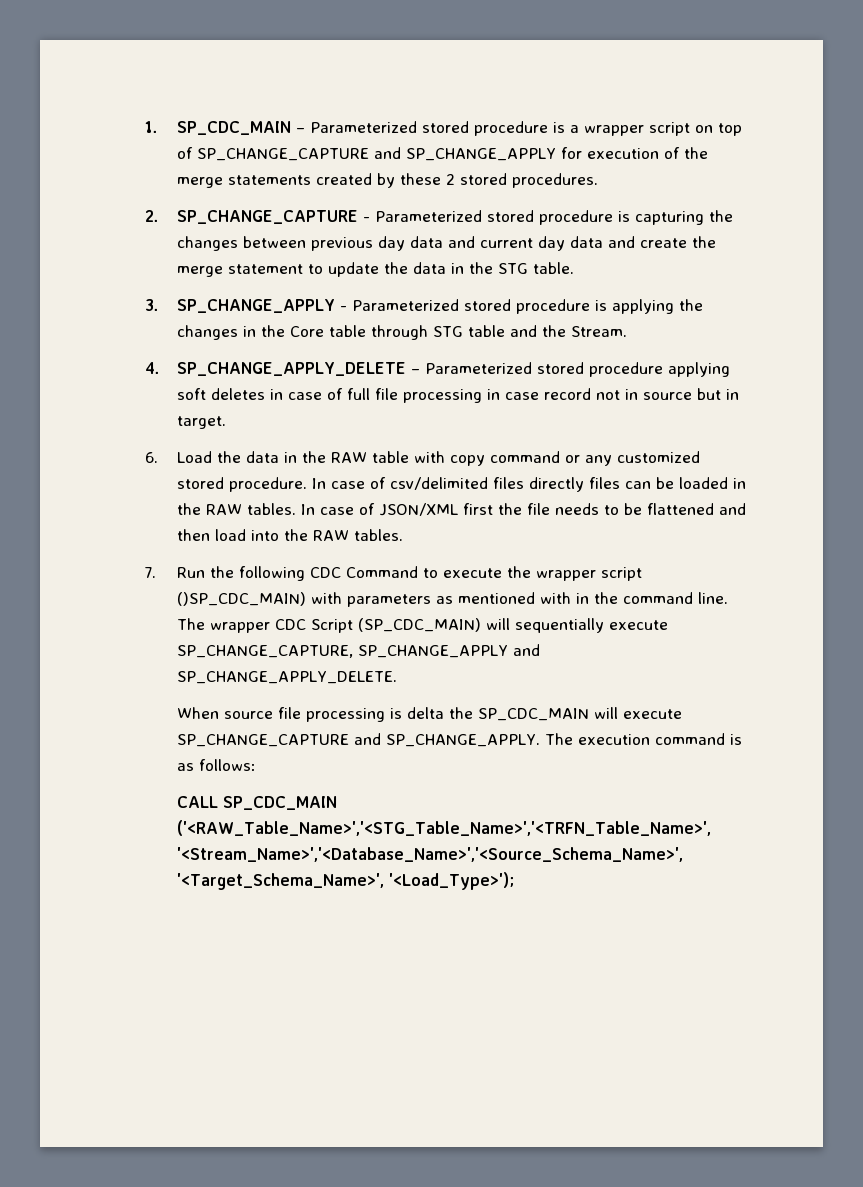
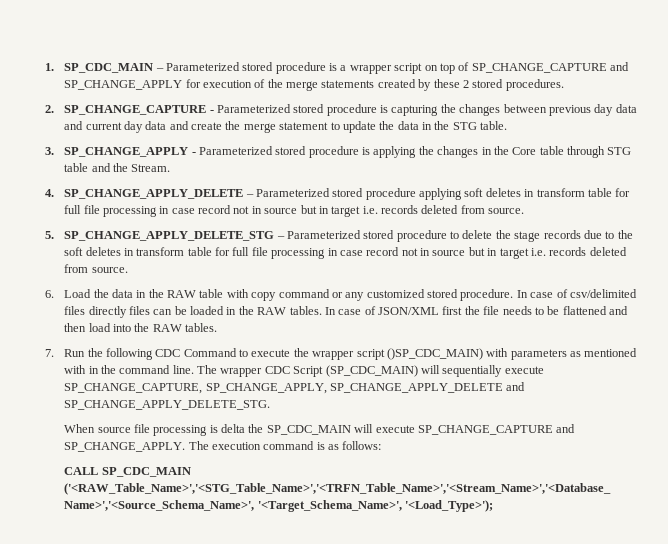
- 4. SP_CHANGE_APPLY_DELETE – Parameterized stored procedure applying soft deletes in case of full file processing in case record not in source but in target.
+ 4. SP_CHANGE_APPLY_DELETE – Parameterized stored procedure applying soft deletes in transform table for full file processing in case record not in source but in target i.e. records deleted from source.
+ 5. SP_CHANGE_APPLY_DELETE_STG – Parameterized stored procedure to delete the stage records due to the soft deletes in transform table for full file processing in case record not in source but in target i.e. records deleted from source.
- The wrapper CDC Script (SP_CDC_MAIN) will sequentially execute SP_CHANGE_CAPTURE, SP_CHANGE_APPLY and SP_CHANGE_APPLY_DELETE.
+ The wrapper CDC Script (SP_CDC_MAIN) will sequentially execute SP_CHANGE_CAPTURE, SP_CHANGE_APPLY, SP_CHANGE_APPLY_DELETE and SP_CHANGE_APPLY_DELETE_STG.

